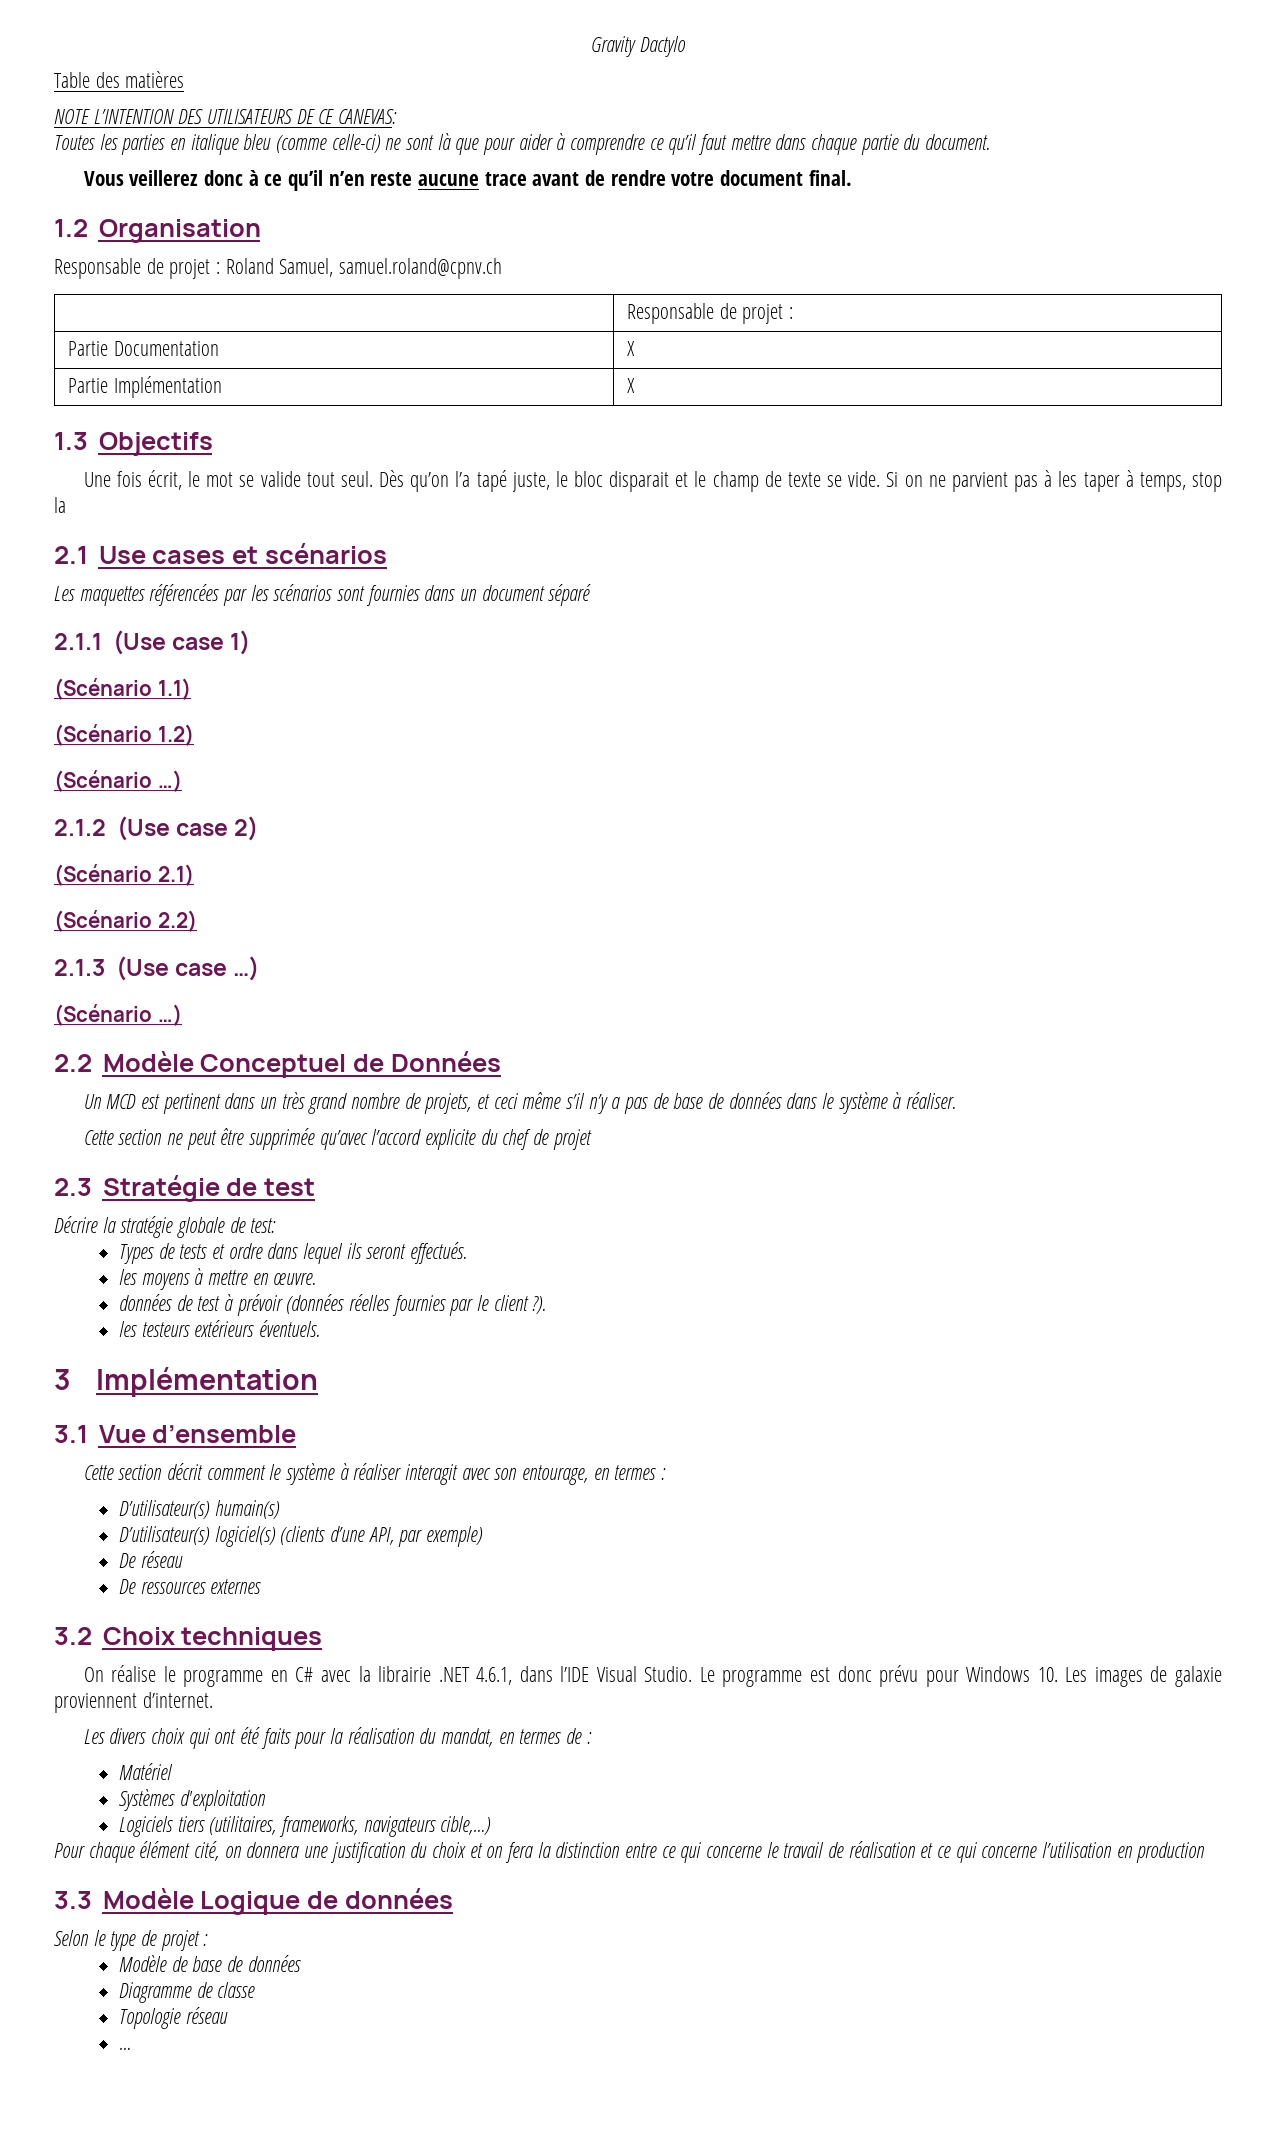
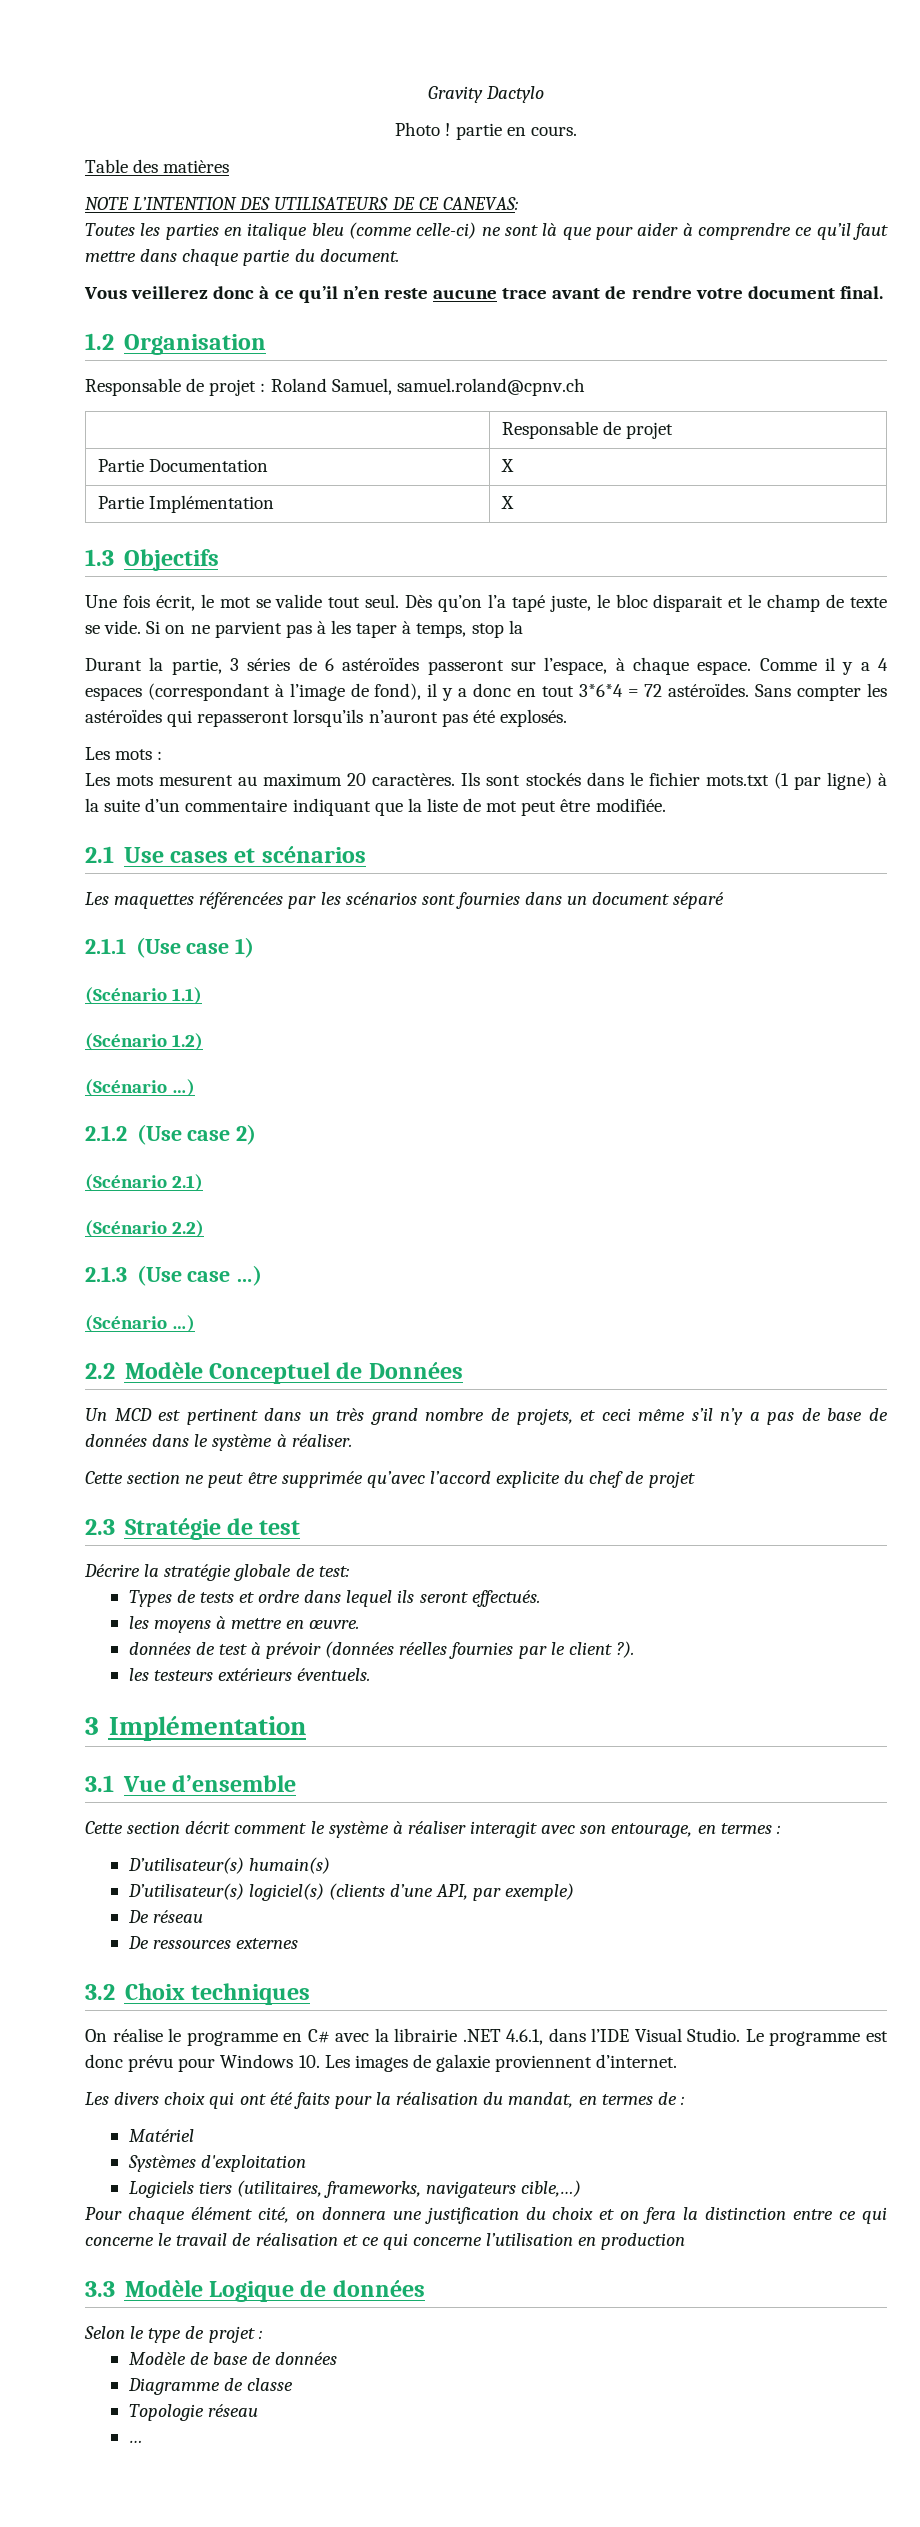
+ Photo ! partie en cours.
- | Responsable de projet :
+ | Responsable de projet
+ Durant la partie, 3 séries de 6 astéroïdes passeront sur l’espace, à chaque espace. Comme il y a 4 espaces (correspondant à l’image de fond), il y a donc en tout 3*6*4 = 72 astéroïdes. Sans compter les astéroïdes qui repasseront lorsqu’ils n’auront pas été explosés.
+ Les mots :
+ Les mots mesurent au maximum 20 caractères. Ils sont stockés dans le fichier mots.txt (1 par ligne) à la suite d’un commentaire indiquant que la liste de mot peut être modifiée.

